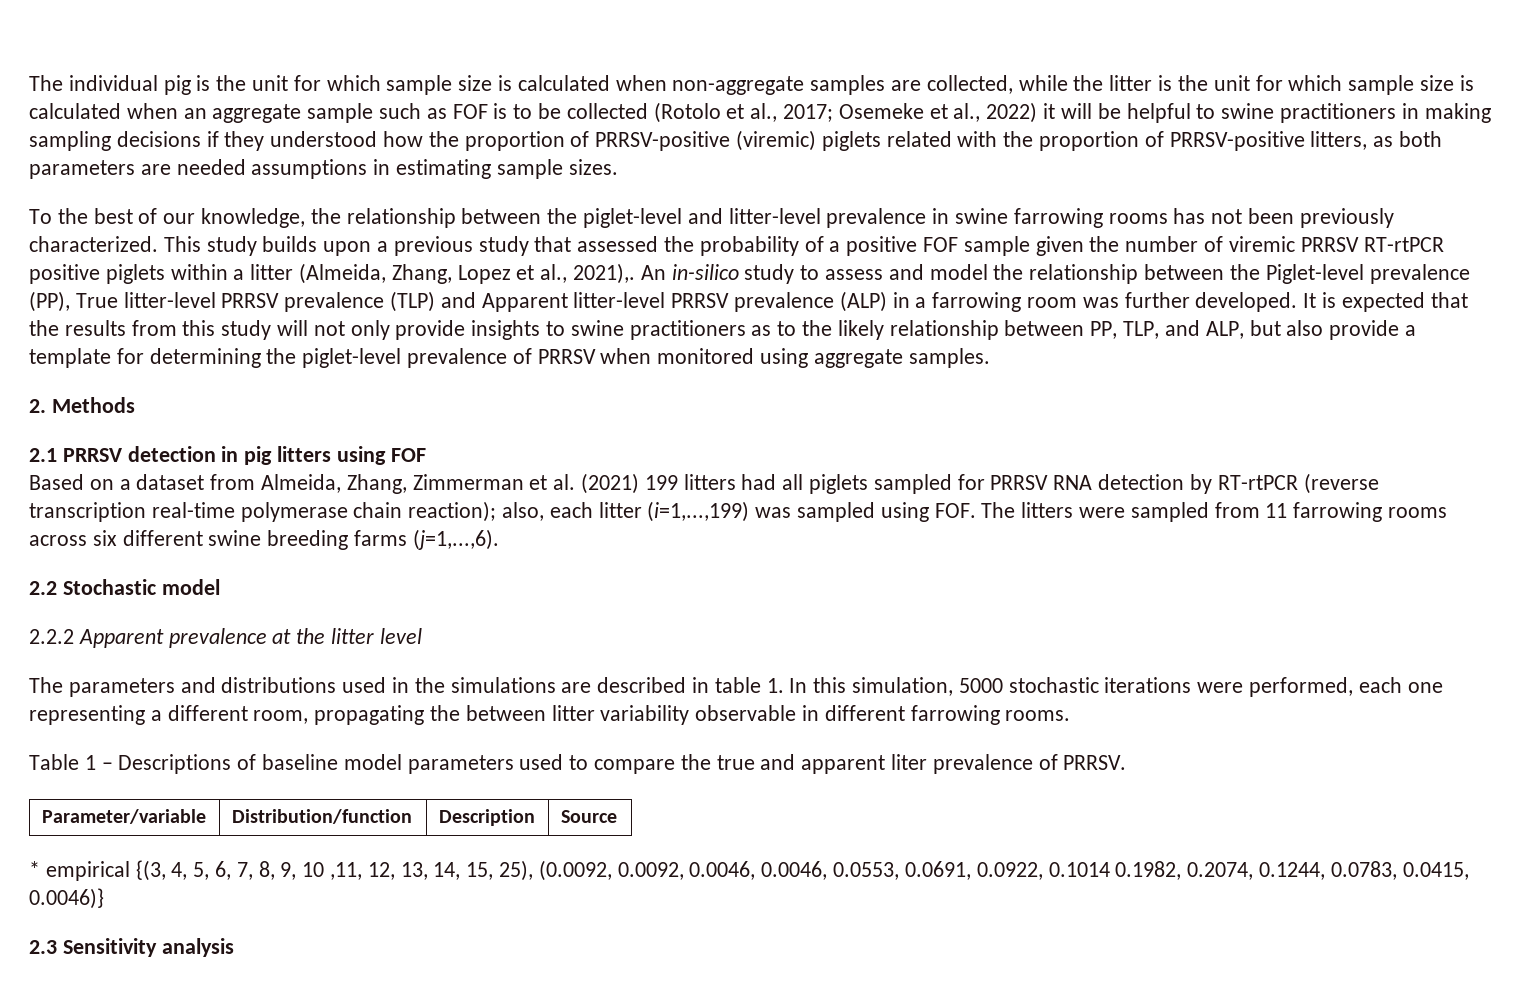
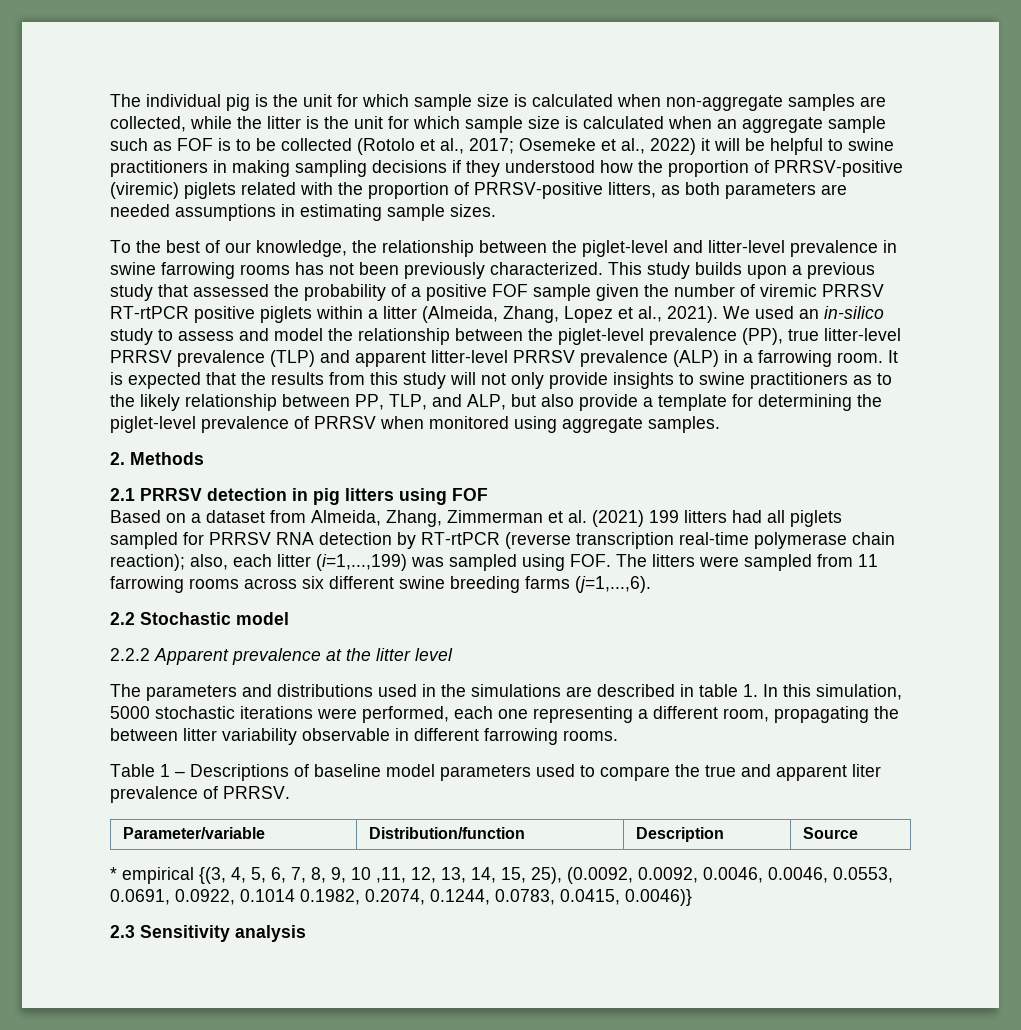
- This study builds upon a previous study that assessed the probability of a positive FOF sample given the number of viremic PRRSV RT-rtPCR positive piglets within a litter (Almeida, Zhang, Lopez et al., 2021),. An in-silico study to assess and model the relationship between the Piglet-level prevalence (PP), True litter-level PRRSV prevalence (TLP) and Apparent litter-level PRRSV prevalence (ALP) in a farrowing room was further developed.
+ This study builds upon a previous study that assessed the probability of a positive FOF sample given the number of viremic PRRSV RT-rtPCR positive piglets within a litter (Almeida, Zhang, Lopez et al., 2021). We used an in-silico study to assess and model the relationship between the piglet-level prevalence (PP), true litter-level PRRSV prevalence (TLP) and apparent litter-level PRRSV prevalence (ALP) in a farrowing room.

